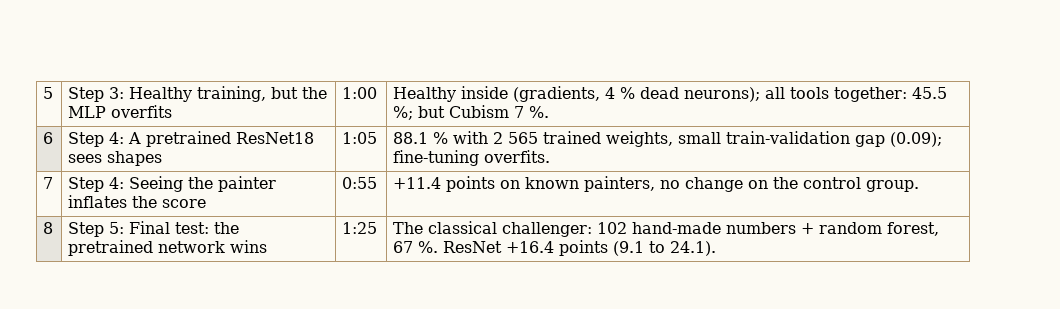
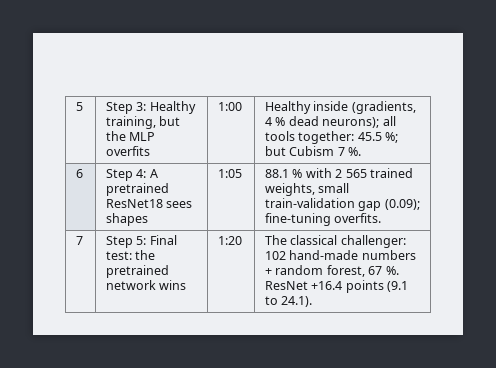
- 7 | Step 4: Seeing the painter inflates the score | 0:55 | +11.4 points on known painters, no change on the control group.
- 8 | Step 5: Final test: the pretrained network wins | 1:25 | The classical challenger: 102 hand-made numbers + random forest, 67 %. ResNet +16.4 points (9.1 to 24.1).
+ 7 | Step 5: Final test: the pretrained network wins | 1:20 | The classical challenger: 102 hand-made numbers + random forest, 67 %. ResNet +16.4 points (9.1 to 24.1).

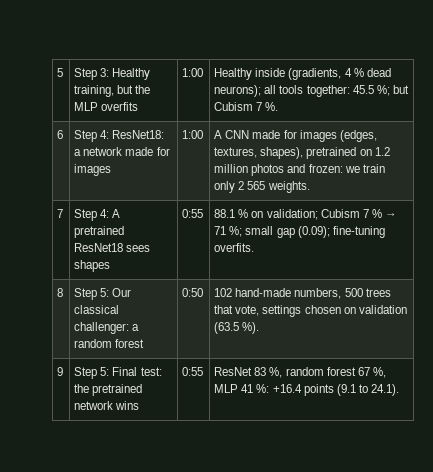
- 6 | Step 4: A pretrained ResNet18 sees shapes | 1:05 | 88.1 % with 2 565 trained weights, small train-validation gap (0.09); fine-tuning overfits.
- 7 | Step 5: Final test: the pretrained network wins | 1:20 | The classical challenger: 102 hand-made numbers + random forest, 67 %. ResNet +16.4 points (9.1 to 24.1).
+ 6 | Step 4: ResNet18: a network made for images | 1:00 | A CNN made for images (edges, textures, shapes), pretrained on 1.2 million photos and frozen: we train only 2 565 weights.
+ 7 | Step 4: A pretrained ResNet18 sees shapes | 0:55 | 88.1 % on validation; Cubism 7 % → 71 %; small gap (0.09); fine-tuning overfits.
+ 8 | Step 5: Our classical challenger: a random forest | 0:50 | 102 hand-made numbers, 500 trees that vote, settings chosen on validation (63.5 %).
+ 9 | Step 5: Final test: the pretrained network wins | 0:55 | ResNet 83 %, random forest 67 %, MLP 41 %: +16.4 points (9.1 to 24.1).

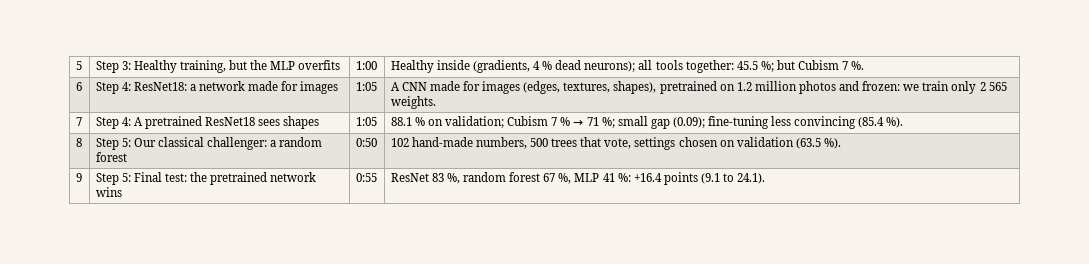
- 6 | Step 4: ResNet18: a network made for images | 1:00 | A CNN made for images (edges, textures, shapes), pretrained on 1.2 million photos and frozen: we train only 2 565 weights.
+ 6 | Step 4: ResNet18: a network made for images | 1:05 | A CNN made for images (edges, textures, shapes), pretrained on 1.2 million photos and frozen: we train only 2 565 weights.
- 7 | Step 4: A pretrained ResNet18 sees shapes | 0:55 | 88.1 % on validation; Cubism 7 % → 71 %; small gap (0.09); fine-tuning overfits.
+ 7 | Step 4: A pretrained ResNet18 sees shapes | 1:05 | 88.1 % on validation; Cubism 7 % → 71 %; small gap (0.09); fine-tuning less convincing (85.4 %).

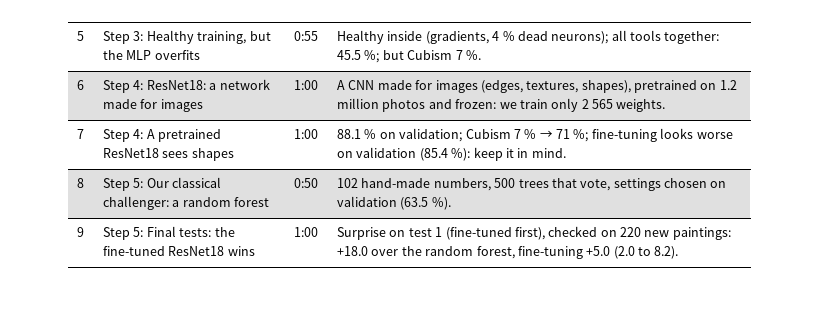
- 5 | Step 3: Healthy training, but the MLP overfits | 1:00 | Healthy inside (gradients, 4 % dead neurons); all tools together: 45.5 %; but Cubism 7 %.
+ 5 | Step 3: Healthy training, but the MLP overfits | 0:55 | Healthy inside (gradients, 4 % dead neurons); all tools together: 45.5 %; but Cubism 7 %.
- 6 | Step 4: ResNet18: a network made for images | 1:05 | A CNN made for images (edges, textures, shapes), pretrained on 1.2 million photos and frozen: we train only 2 565 weights.
+ 6 | Step 4: ResNet18: a network made for images | 1:00 | A CNN made for images (edges, textures, shapes), pretrained on 1.2 million photos and frozen: we train only 2 565 weights.
- 7 | Step 4: A pretrained ResNet18 sees shapes | 1:05 | 88.1 % on validation; Cubism 7 % → 71 %; small gap (0.09); fine-tuning less convincing (85.4 %).
+ 7 | Step 4: A pretrained ResNet18 sees shapes | 1:00 | 88.1 % on validation; Cubism 7 % → 71 %; fine-tuning looks worse on validation (85.4 %): keep it in mind.
- 9 | Step 5: Final test: the pretrained network wins | 0:55 | ResNet 83 %, random forest 67 %, MLP 41 %: +16.4 points (9.1 to 24.1).
+ 9 | Step 5: Final tests: the fine-tuned ResNet18 wins | 1:00 | Surprise on test 1 (fine-tuned first), checked on 220 new paintings: +18.0 over the random forest, fine-tuning +5.0 (2.0 to 8.2).

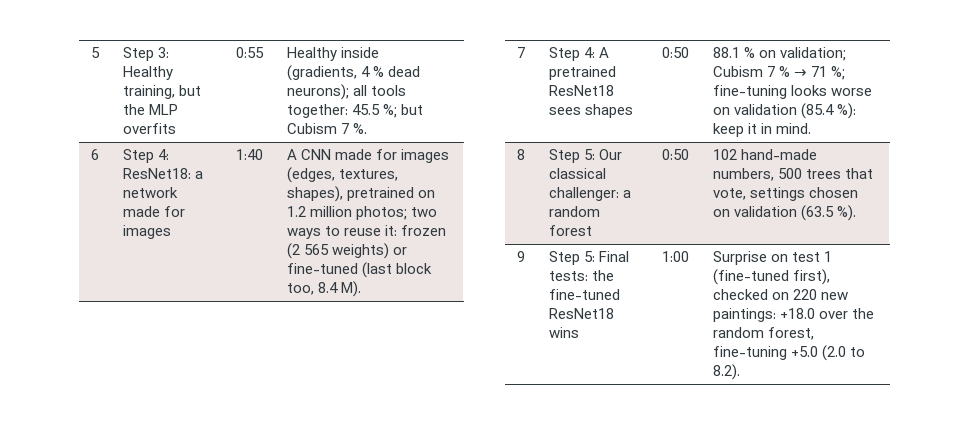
- 6 | Step 4: ResNet18: a network made for images | 1:00 | A CNN made for images (edges, textures, shapes), pretrained on 1.2 million photos and frozen: we train only 2 565 weights.
+ 6 | Step 4: ResNet18: a network made for images | 1:40 | A CNN made for images (edges, textures, shapes), pretrained on 1.2 million photos; two ways to reuse it: frozen (2 565 weights) or fine-tuned (last block too, 8.4 M).
- 7 | Step 4: A pretrained ResNet18 sees shapes | 1:00 | 88.1 % on validation; Cubism 7 % → 71 %; fine-tuning looks worse on validation (85.4 %): keep it in mind.
+ 7 | Step 4: A pretrained ResNet18 sees shapes | 0:50 | 88.1 % on validation; Cubism 7 % → 71 %; fine-tuning looks worse on validation (85.4 %): keep it in mind.

